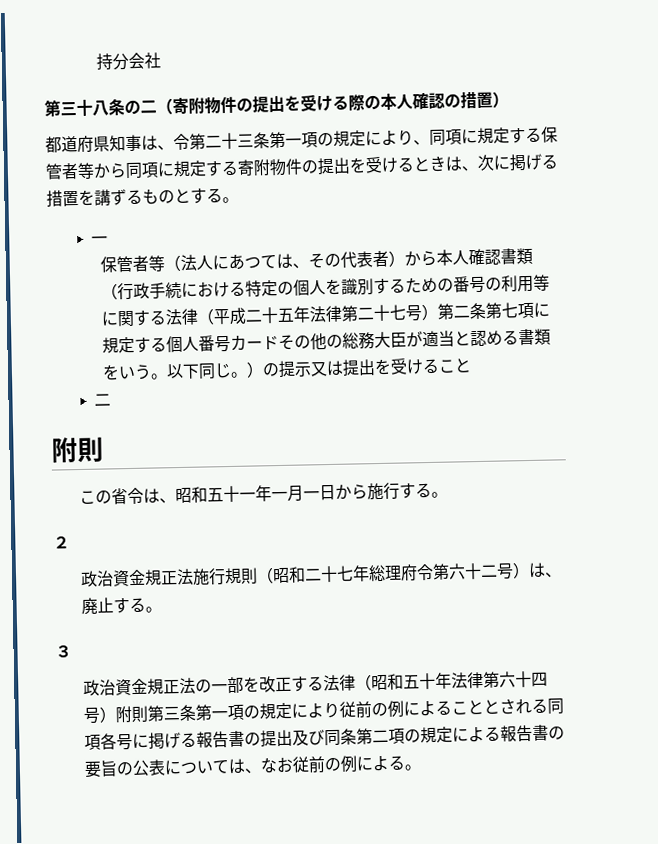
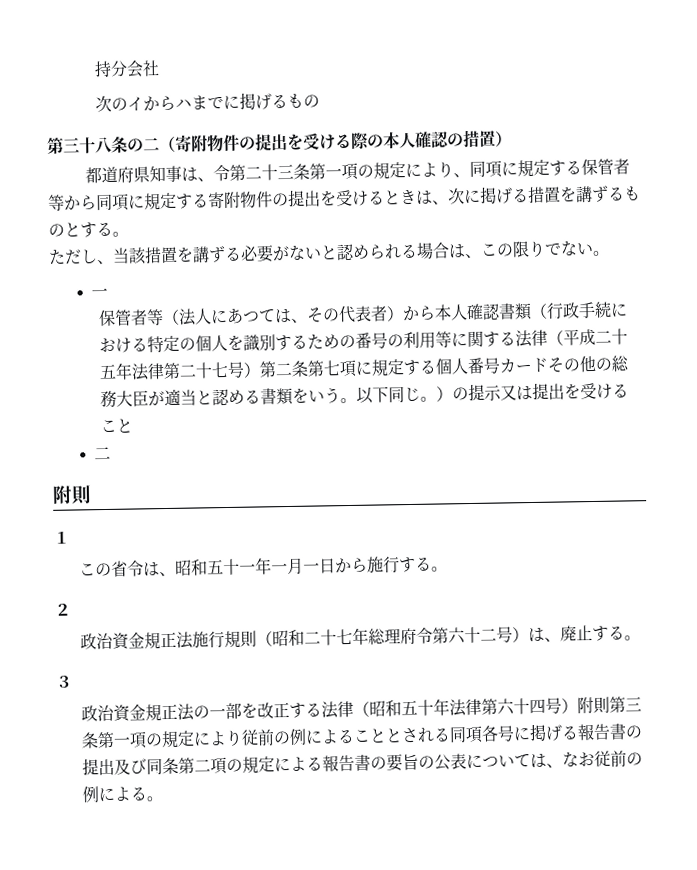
+ 次のイからハまでに掲げるもの
+ ただし、当該措置を講ずる必要がないと認められる場合は、この限りでない。
+ １

